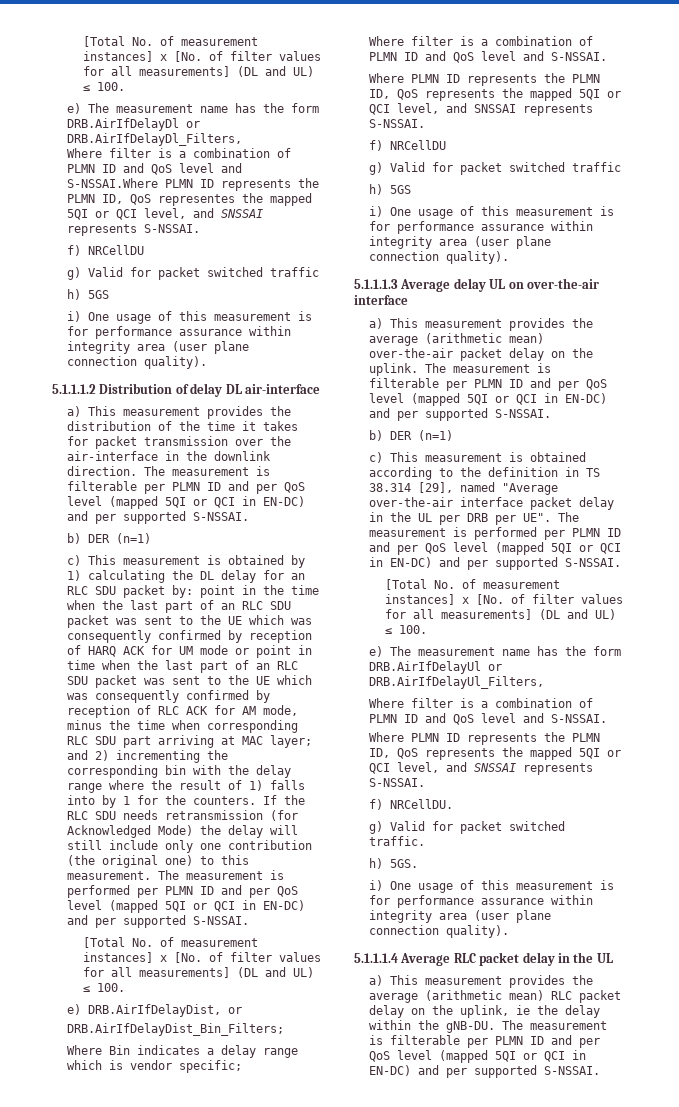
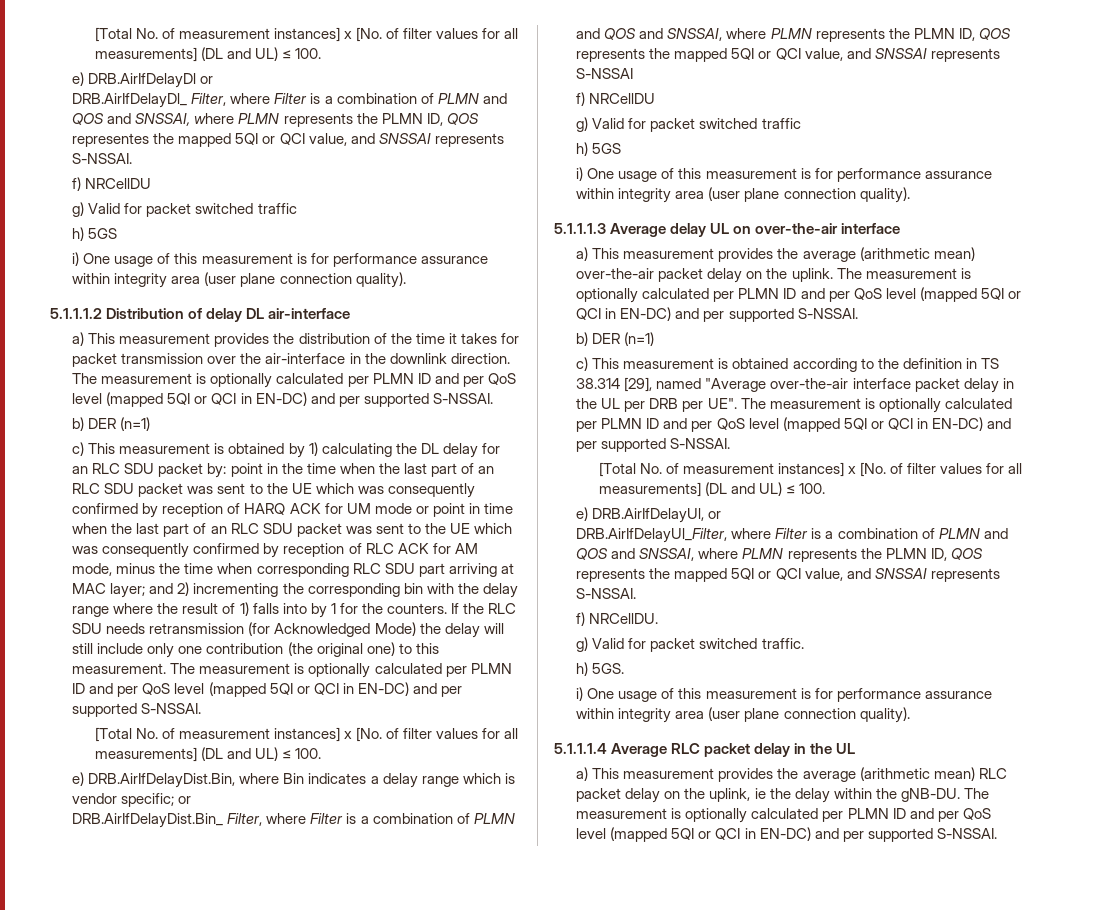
- e) The measurement name has the form DRB.AirIfDelayDl or DRB.AirIfDelayDl_Filters,
- Where filter is a combination of PLMN ID and QoS level and S-NSSAI.Where PLMN ID represents the PLMN ID, QoS representes the mapped 5QI or QCI level, and SNSSAI represents S-NSSAI.
+ e) DRB.AirIfDelayDl or
+ DRB.AirIfDelayDl_ Filter, where Filter is a combination of PLMN and QOS and SNSSAI, where PLMN represents the PLMN ID, QOS representes the mapped 5QI or QCI value, and SNSSAI represents S-NSSAI.
- a) This measurement provides the distribution of the time it takes for packet transmission over the air-interface in the downlink direction. The measurement is filterable per PLMN ID and per QoS level (mapped 5QI or QCI in EN-DC) and per supported S-NSSAI.
+ a) This measurement provides the distribution of the time it takes for packet transmission over the air-interface in the downlink direction. The measurement is optionally calculated per PLMN ID and per QoS level (mapped 5QI or QCI in EN-DC) and per supported S-NSSAI.
- If the RLC SDU needs retransmission (for Acknowledged Mode) the delay will still include only one contribution (the original one) to this measurement. The measurement is performed per PLMN ID and per QoS level (mapped 5QI or QCI in EN-DC) and per supported S-NSSAI.
+ If the RLC SDU needs retransmission (for Acknowledged Mode) the delay will still include only one contribution (the original one) to this measurement. The measurement is optionally calculated per PLMN ID and per QoS level (mapped 5QI or QCI in EN-DC) and per supported S-NSSAI.
- e) DRB.AirIfDelayDist, or
- DRB.AirIfDelayDist_Bin_Filters;
- Where Bin indicates a delay range which is vendor specific;
- Where filter is a combination of PLMN ID and QoS level and S-NSSAI.
- Where PLMN ID represents the PLMN ID, QoS represents the mapped 5QI or QCI level, and SNSSAI represents S-NSSAI.
+ e) DRB.AirIfDelayDist.Bin, where Bin indicates a delay range which is vendor specific; or
+ DRB.AirIfDelayDist.Bin_ Filter, where Filter is a combination of PLMN and QOS and SNSSAI, where PLMN represents the PLMN ID, QOS represents the mapped 5QI or QCI value, and SNSSAI represents S-NSSAI
- a) This measurement provides the average (arithmetic mean) over-the-air packet delay on the uplink. The measurement is filterable per PLMN ID and per QoS level (mapped 5QI or QCI in EN-DC) and per supported S-NSSAI.
+ a) This measurement provides the average (arithmetic mean) over-the-air packet delay on the uplink. The measurement is optionally calculated per PLMN ID and per QoS level (mapped 5QI or QCI in EN-DC) and per supported S-NSSAI.
- c) This measurement is obtained according to the definition in TS 38.314 [29], named "Average over-the-air interface packet delay in the UL per DRB per UE". The measurement is performed per PLMN ID and per QoS level (mapped 5QI or QCI in EN-DC) and per supported S-NSSAI.
+ c) This measurement is obtained according to the definition in TS 38.314 [29], named "Average over-the-air interface packet delay in the UL per DRB per UE". The measurement is optionally calculated per PLMN ID and per QoS level (mapped 5QI or QCI in EN-DC) and per supported S-NSSAI.
- e) The measurement name has the form DRB.AirIfDelayUl or DRB.AirIfDelayUl_Filters,
- Where filter is a combination of PLMN ID and QoS level and S-NSSAI.
- Where PLMN ID represents the PLMN ID, QoS represents the mapped 5QI or QCI level, and SNSSAI represents S-NSSAI.
+ e) DRB.AirIfDelayUl, or
+ DRB.AirIfDelayUl_Filter, where Filter is a combination of PLMN and QOS and SNSSAI, where PLMN represents the PLMN ID, QOS represents the mapped 5QI or QCI value, and SNSSAI represents S-NSSAI.
- a) This measurement provides the average (arithmetic mean) RLC packet delay on the uplink, ie the delay within the gNB-DU. The measurement is filterable per PLMN ID and per QoS level (mapped 5QI or QCI in EN-DC) and per supported S-NSSAI.
+ a) This measurement provides the average (arithmetic mean) RLC packet delay on the uplink, ie the delay within the gNB-DU. The measurement is optionally calculated per PLMN ID and per QoS level (mapped 5QI or QCI in EN-DC) and per supported S-NSSAI.

